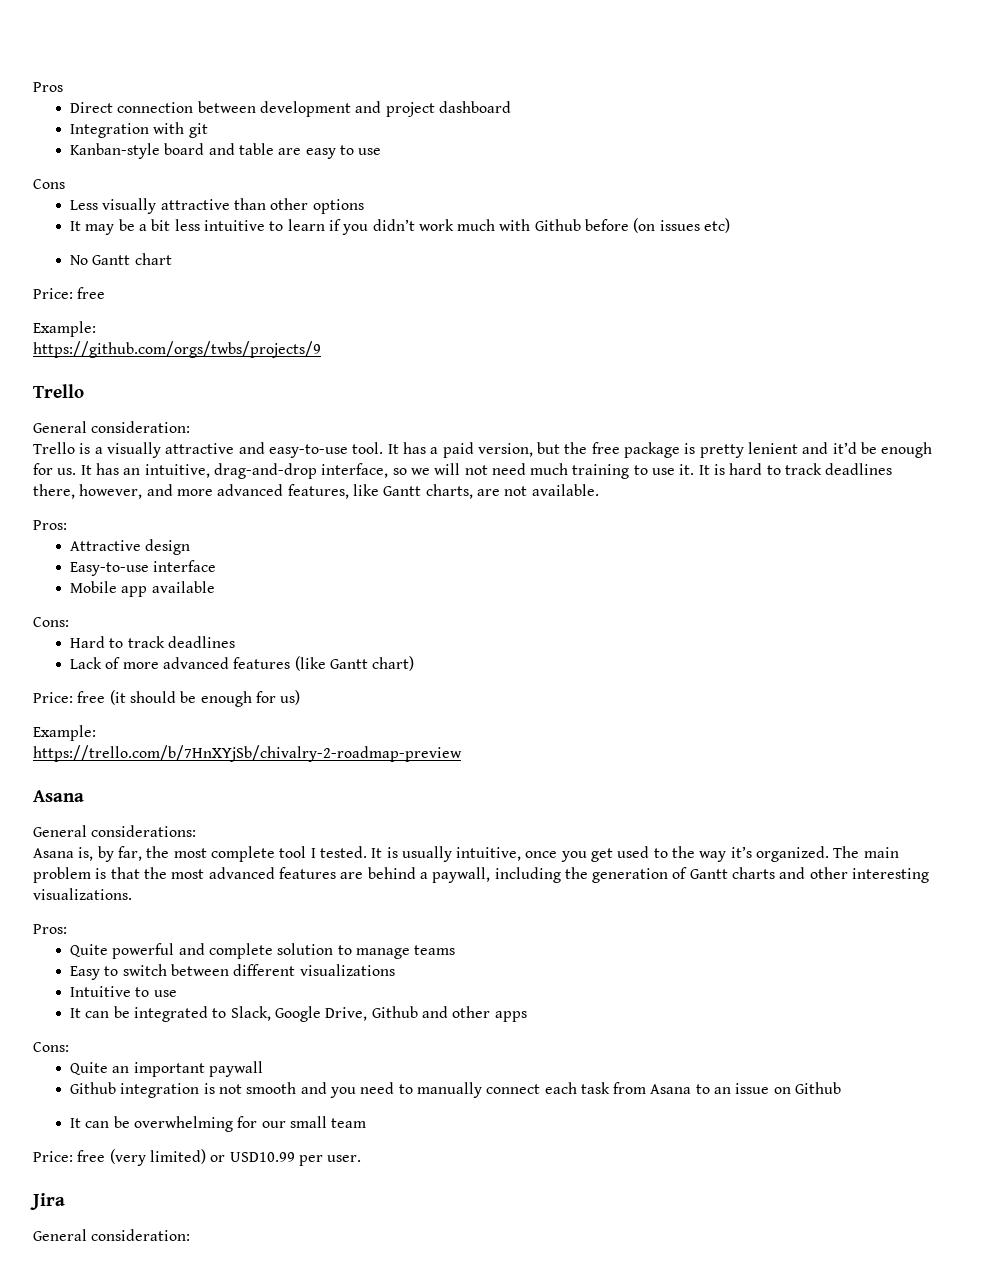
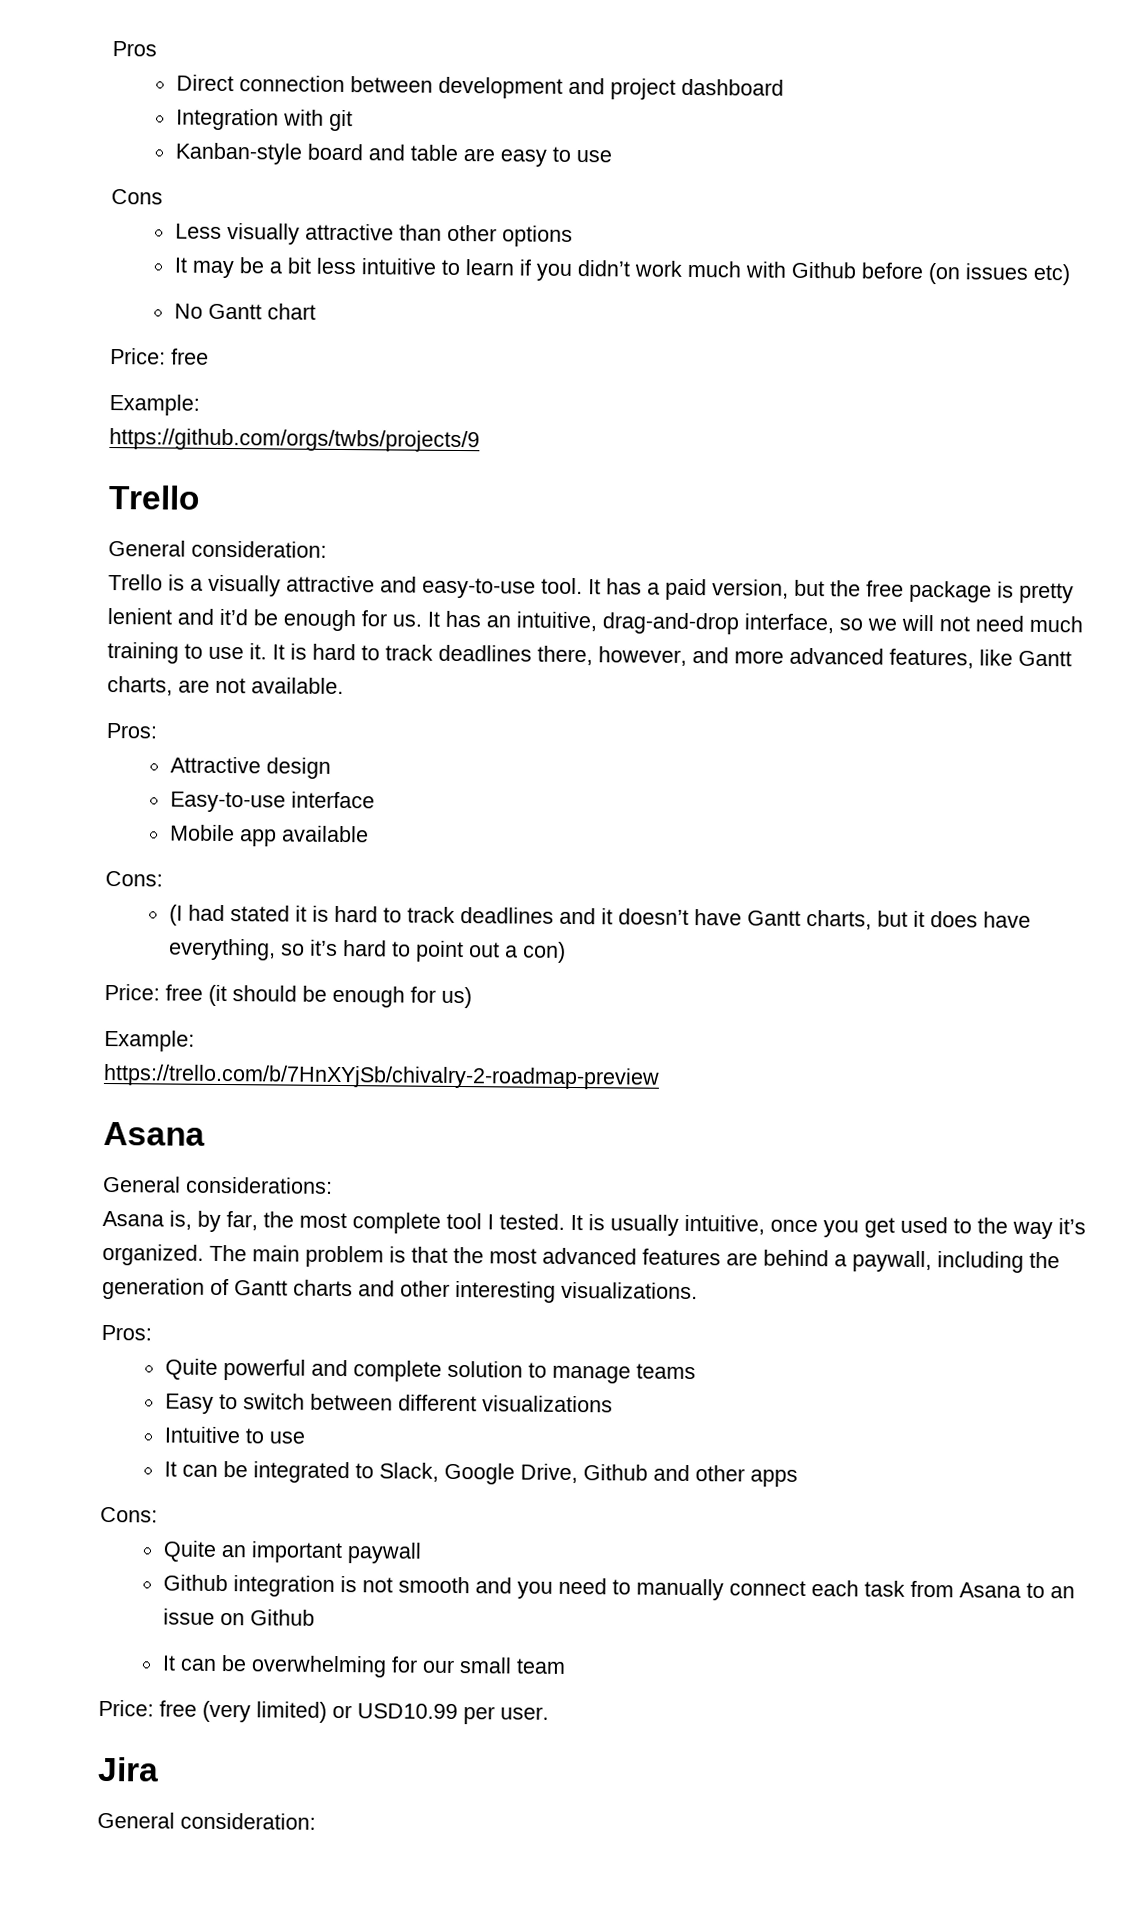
- Hard to track deadlines
- Lack of more advanced features (like Gantt chart)
+ (I had stated it is hard to track deadlines and it doesn’t have Gantt charts, but it does have everything, so it’s hard to point out a con)

